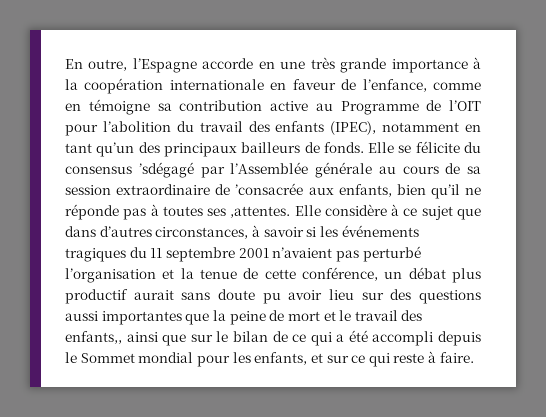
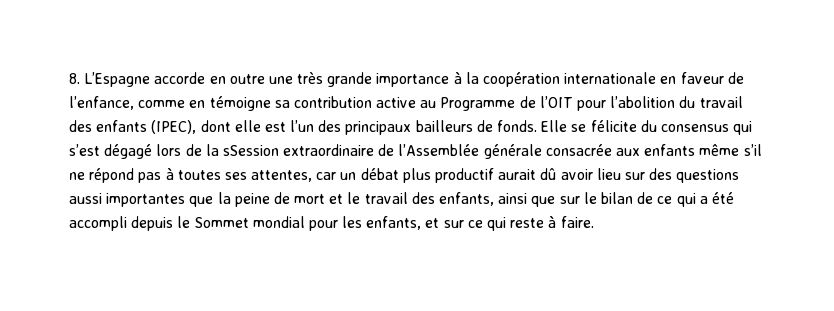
- En outre, l’Espagne accorde en une très grande importance à la coopération internationale en faveur de l’enfance, comme en témoigne sa contribution active au Programme de l’OIT pour l’abolition du travail des enfants (IPEC), notamment en tant qu’un des principaux bailleurs de fonds.
+ 8. L’Espagne accorde en outre une très grande importance à la coopération internationale en faveur de l’enfance, comme en témoigne sa contribution active au Programme de l’OIT pour l’abolition du travail des enfants (IPEC), dont elle est l’un des principaux bailleurs de fonds.
- Elle se félicite du consensus ’sdégagé par l’Assemblée générale au cours de sa session extraordinaire de ’consacrée aux enfants, bien qu’il ne réponde pas à toutes ses ,attentes. Elle considère à ce sujet que dans d’autres circonstances, à savoir si les événements tragiques du 11 septembre 2001 n’avaient pas perturbé l’organisation et la tenue de cette conférence, un débat plus productif aurait sans doute pu avoir lieu sur des questions aussi importantes que la peine de mort et le travail des enfants,, ainsi que sur le bilan de ce qui a été accompli depuis le Sommet mondial pour les enfants, et sur ce qui reste à faire.
+ Elle se félicite du consensus qui s’est dégagé lors de la sSession extraordinaire de l’Assemblée générale consacrée aux enfants même s’il ne répond pas à toutes ses attentes, car un débat plus productif aurait dû avoir lieu sur des questions aussi importantes que la peine de mort et le travail des enfants, ainsi que sur le bilan de ce qui a été accompli depuis le Sommet mondial pour les enfants, et sur ce qui reste à faire.

